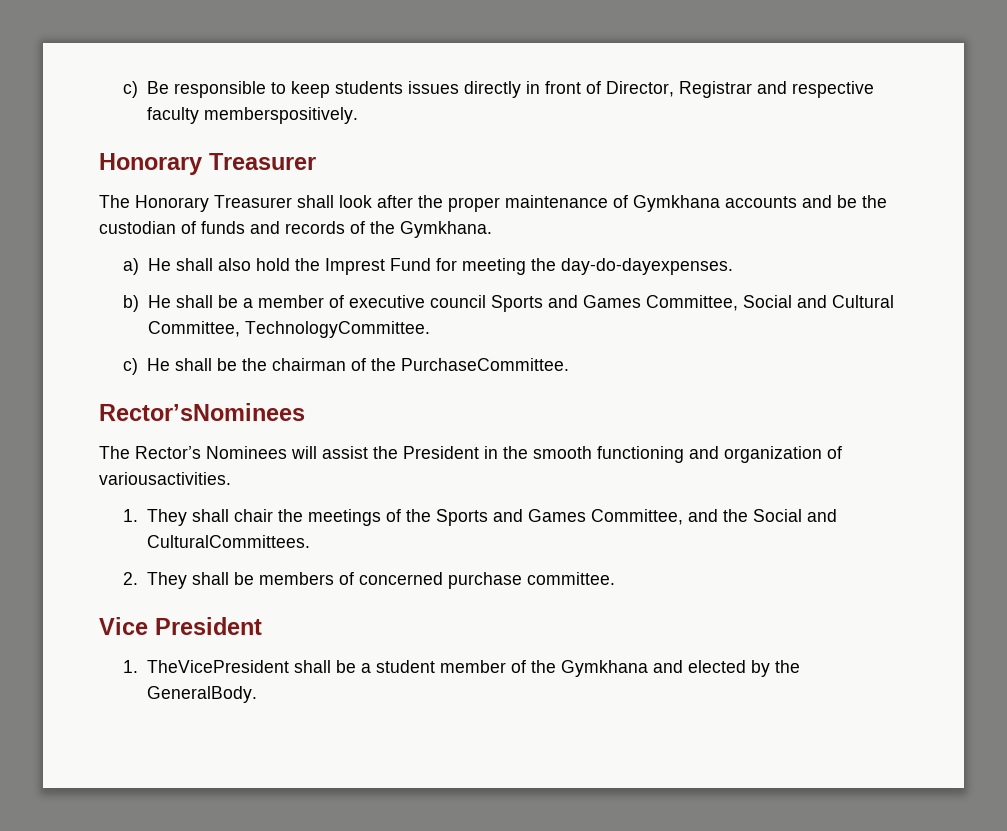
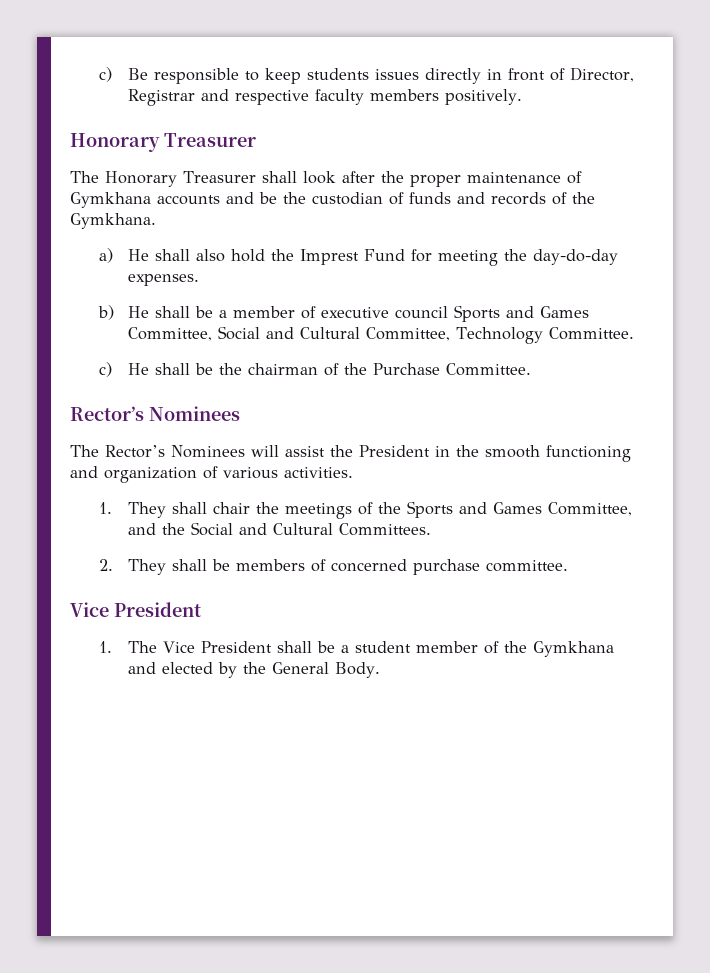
- c) Be responsible to keep students issues directly in front of Director, Registrar and respective faculty memberspositively.
+ c) Be responsible to keep students issues directly in front of Director, Registrar and respective faculty members positively.
- a) He shall also hold the Imprest Fund for meeting the day-do-dayexpenses.
+ a) He shall also hold the Imprest Fund for meeting the day-do-day expenses.
- b) He shall be a member of executive council Sports and Games Committee, Social and Cultural Committee, TechnologyCommittee.
+ b) He shall be a member of executive council Sports and Games Committee, Social and Cultural Committee, Technology Committee.
- c) He shall be the chairman of the PurchaseCommittee.
- Rector’sNominees
+ c) He shall be the chairman of the Purchase Committee.
+ Rector’s Nominees
- The Rector’s Nominees will assist the President in the smooth functioning and organization of variousactivities.
+ The Rector’s Nominees will assist the President in the smooth functioning and organization of various activities.
- 1. They shall chair the meetings of the Sports and Games Committee, and the Social and CulturalCommittees.
+ 1. They shall chair the meetings of the Sports and Games Committee, and the Social and Cultural Committees.
- 1. TheVicePresident shall be a student member of the Gymkhana and elected by the GeneralBody.
+ 1. The Vice President shall be a student member of the Gymkhana and elected by the General Body.

